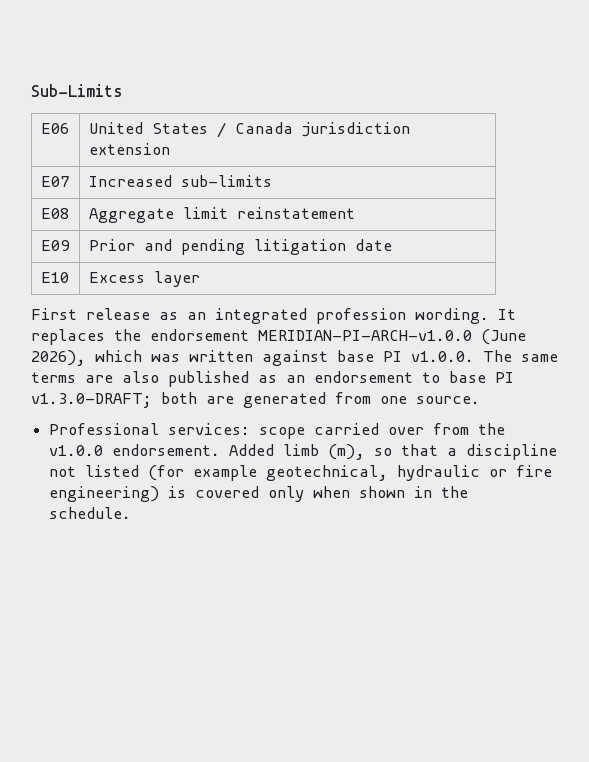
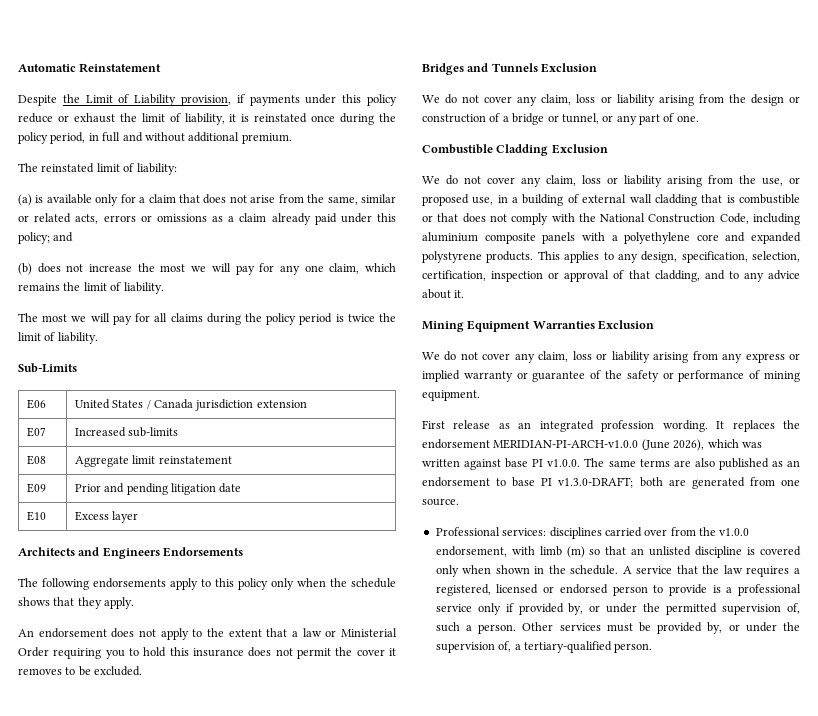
+ Automatic Reinstatement
+ Despite the Limit of Liability provision, if payments under this policy reduce or exhaust the limit of liability, it is reinstated once during the policy period, in full and without additional premium.
+ The reinstated limit of liability:
+ (a) is available only for a claim that does not arise from the same, similar or related acts, errors or omissions as a claim already paid under this policy; and
+ (b) does not increase the most we will pay for any one claim, which remains the limit of liability.
+ The most we will pay for all claims during the policy period is twice the limit of liability.
+ Architects and Engineers Endorsements
+ The following endorsements apply to this policy only when the schedule shows that they apply.
+ An endorsement does not apply to the extent that a law or Ministerial Order requiring you to hold this insurance does not permit the cover it removes to be excluded.
+ Bridges and Tunnels Exclusion
+ We do not cover any claim, loss or liability arising from the design or construction of a bridge or tunnel, or any part of one.
+ Combustible Cladding Exclusion
+ We do not cover any claim, loss or liability arising from the use, or proposed use, in a building of external wall cladding that is combustible or that does not comply with the National Construction Code, including aluminium composite panels with a polyethylene core and expanded polystyrene products. This applies to any design, specification, selection, certification, inspection or approval of that cladding, and to any advice about it.
+ Mining Equipment Warranties Exclusion
+ We do not cover any claim, loss or liability arising from any express or implied warranty or guarantee of the safety or performance of mining equipment.
- Professional services: scope carried over from the v1.0.0 endorsement. Added limb (m), so that a discipline not listed (for example geotechnical, hydraulic or fire engineering) is covered only when shown in the schedule.
+ Professional services: disciplines carried over from the v1.0.0 endorsement, with limb (m) so that an unlisted discipline is covered only when shown in the schedule.
+ A service that the law requires a registered, licensed or endorsed person to provide is a professional service only if provided by, or under the permitted supervision of, such a person. Other services must be provided by, or under the supervision of, a tertiary-qualified person.

